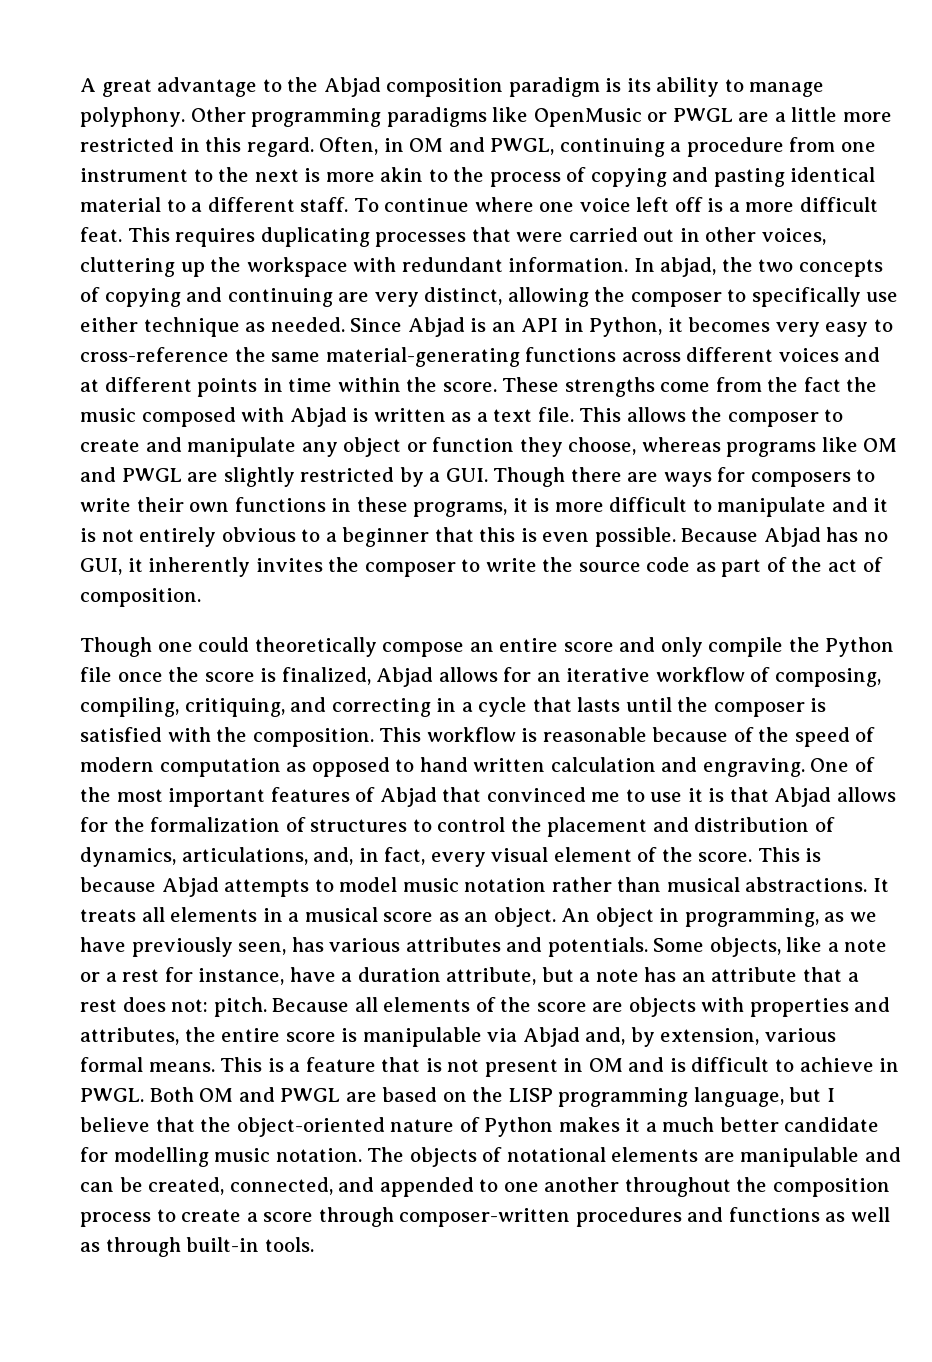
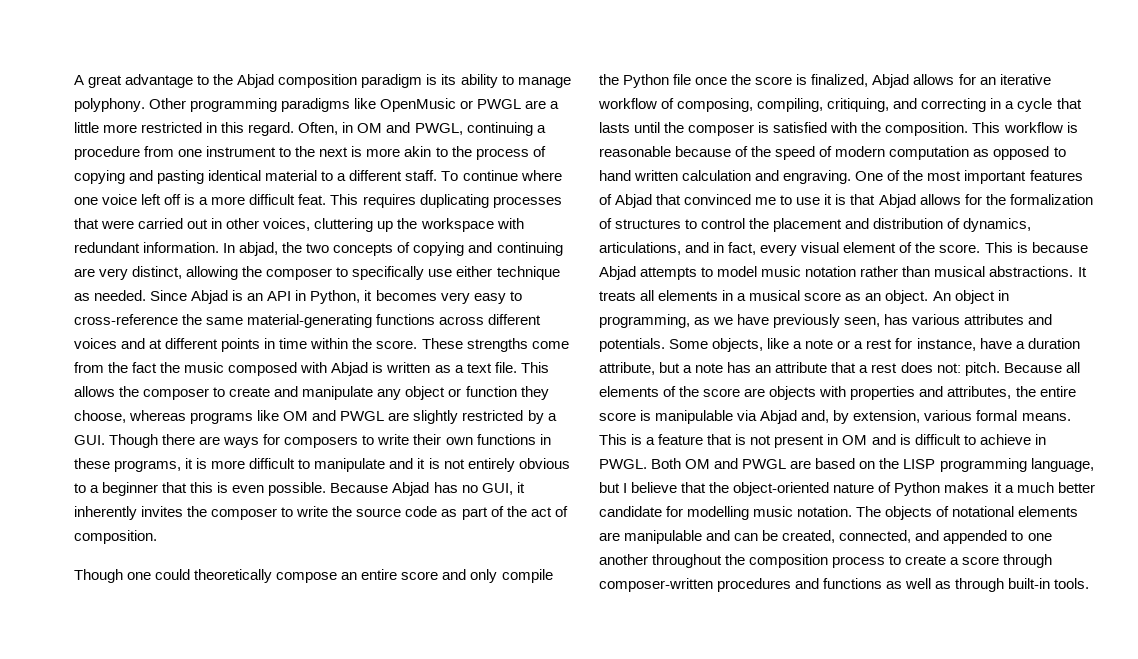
- One of the most important features of Abjad that convinced me to use it is that Abjad allows for the formalization of structures to control the placement and distribution of dynamics, articulations, and, in fact, every visual element of the score.
+ One of the most important features of Abjad that convinced me to use it is that Abjad allows for the formalization of structures to control the placement and distribution of dynamics, articulations, and in fact, every visual element of the score.

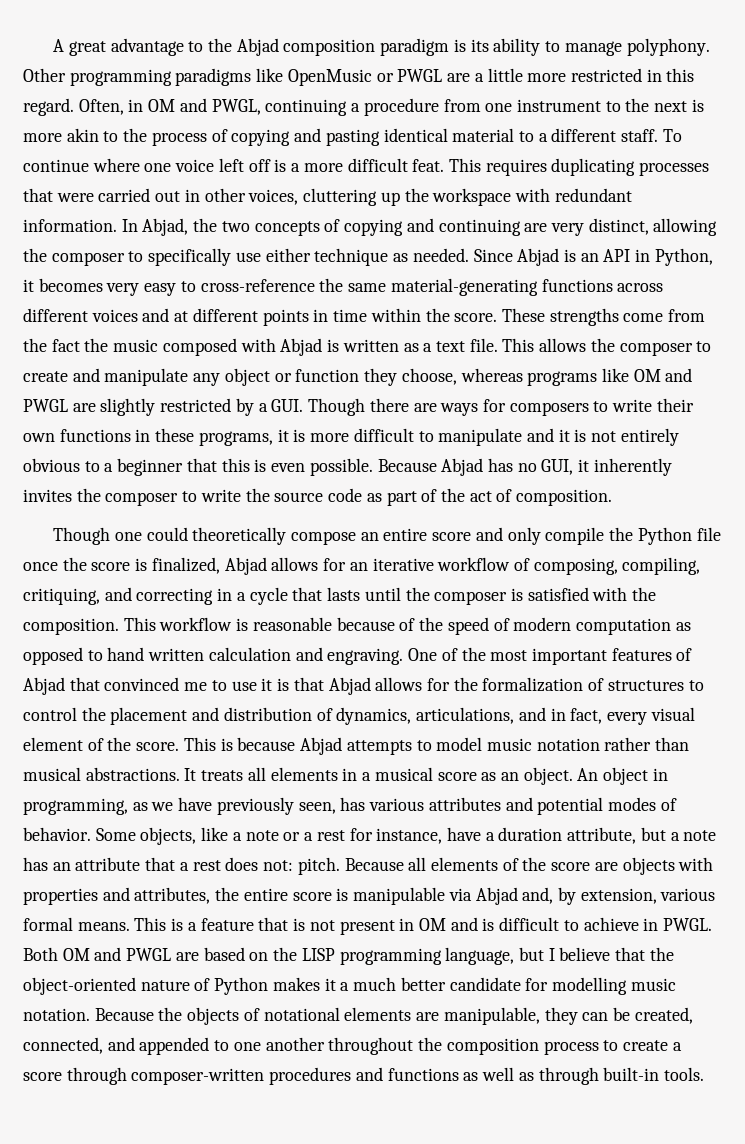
- In abjad, the two concepts of copying and continuing are very distinct, allowing the composer to specifically use either technique as needed.
+ In Abjad, the two concepts of copying and continuing are very distinct, allowing the composer to specifically use either technique as needed.
- An object in programming, as we have previously seen, has various attributes and potentials.
+ An object in programming, as we have previously seen, has various attributes and potential modes of behavior.
- The objects of notational elements are manipulable and can be created, connected, and appended to one another throughout the composition process to create a score through composer-written procedures and functions as well as through built-in tools.
+ Because the objects of notational elements are manipulable, they can be created, connected, and appended to one another throughout the composition process to create a score through composer-written procedures and functions as well as through built-in tools.

